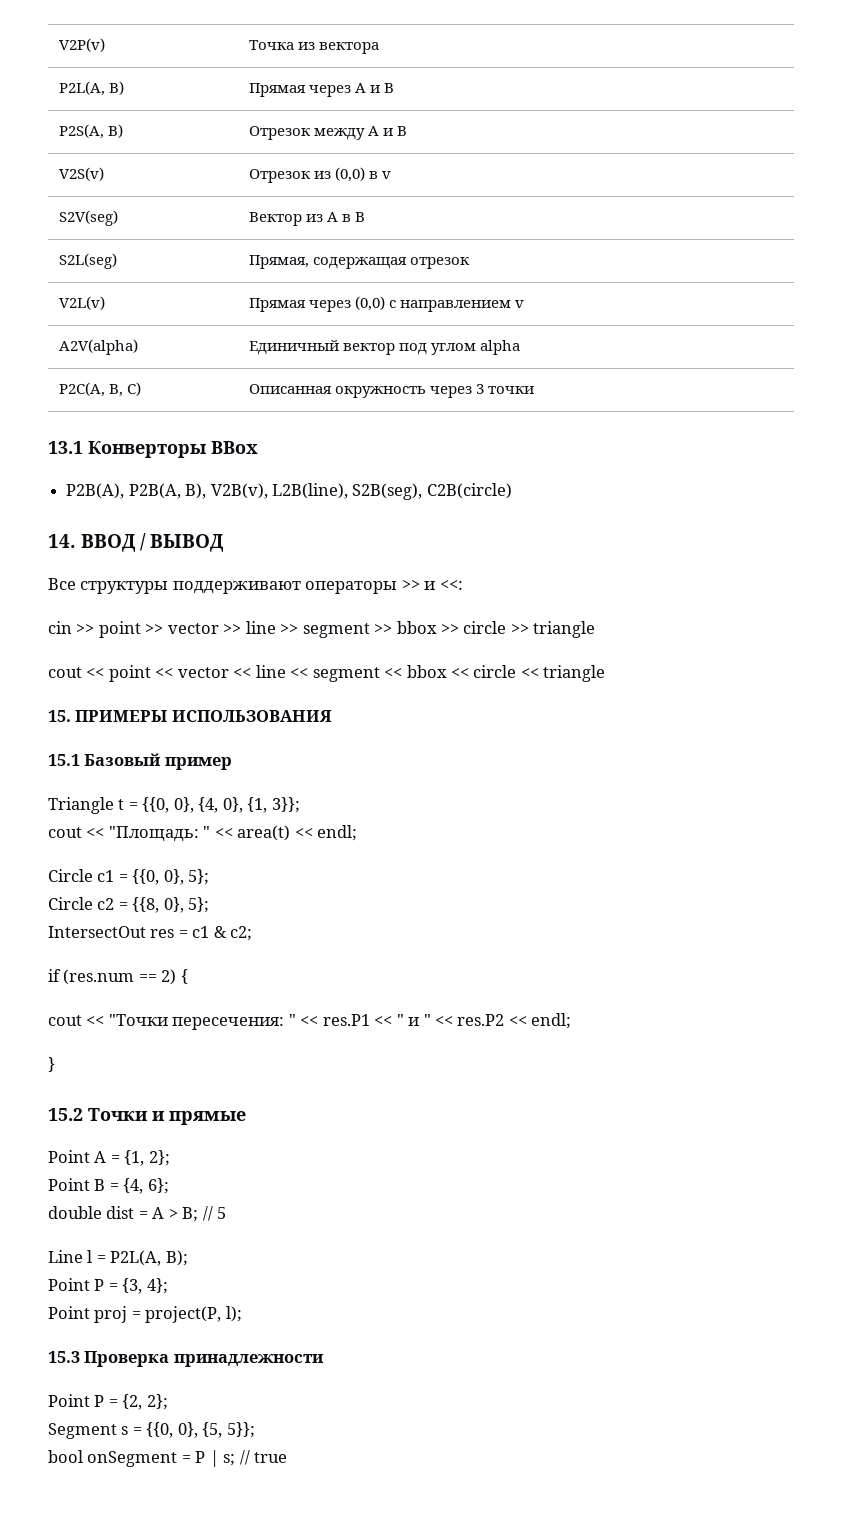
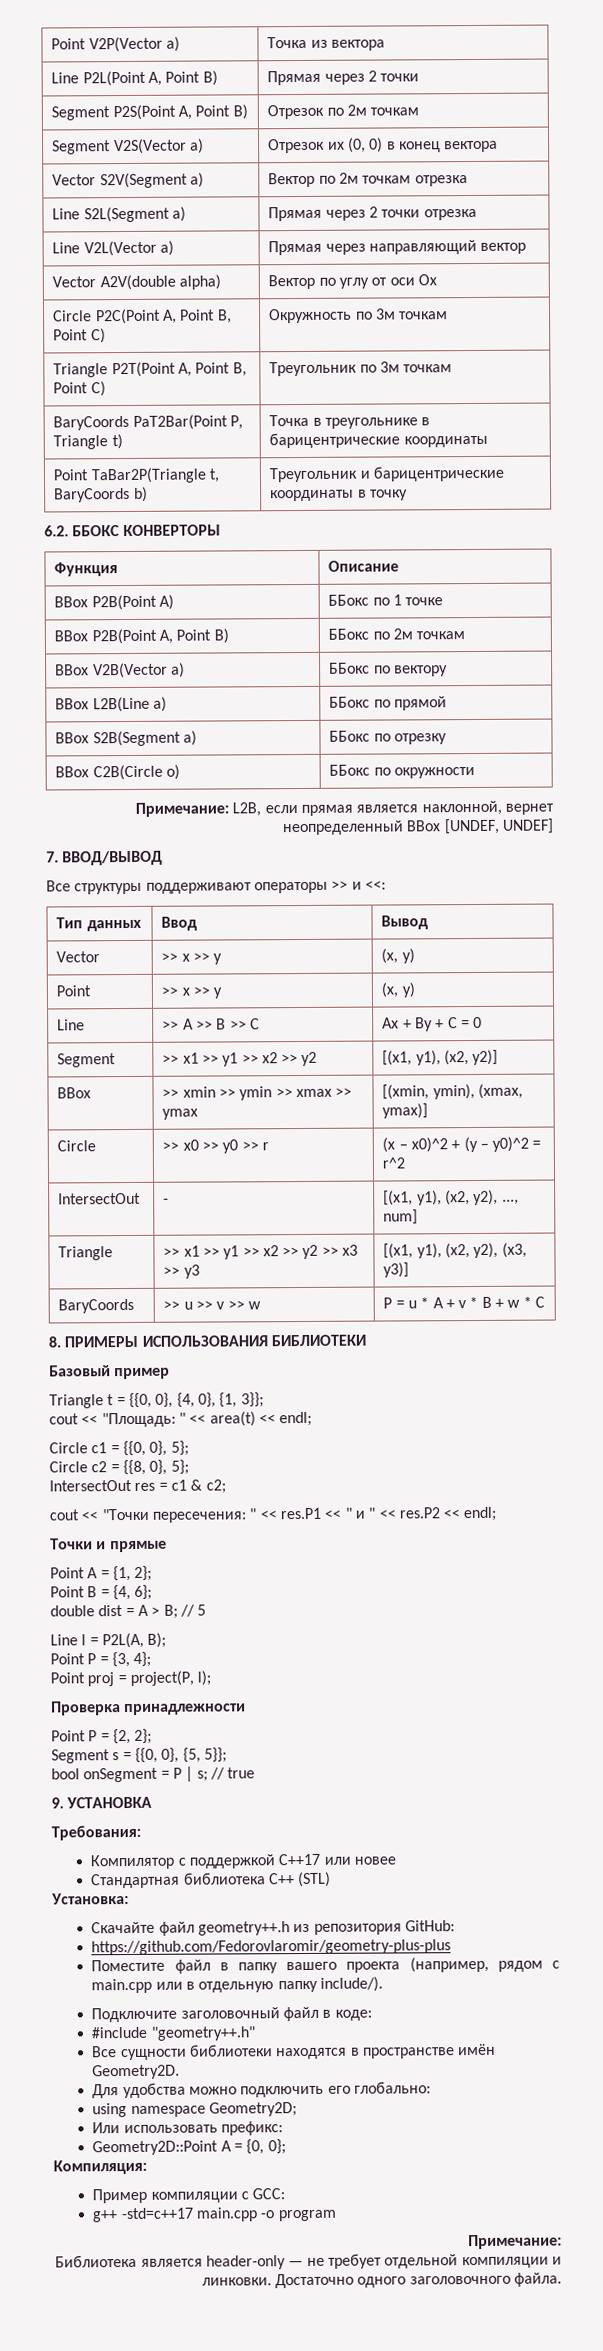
- V2P(v) | Точка из вектора
+ Point V2P(Vector a) | Точка из вектора
- P2L(A, B) | Прямая через A и B
- P2S(A, B) | Отрезок между A и B
- V2S(v) | Отрезок из (0,0) в v
- S2V(seg) | Вектор из A в B
- S2L(seg) | Прямая, содержащая отрезок
- V2L(v) | Прямая через (0,0) с направлением v
- A2V(alpha) | Единичный вектор под углом alpha
- P2C(A, B, C) | Описанная окружность через 3 точки
- 13.1 Конверторы BBox
- P2B(A), P2B(A, B), V2B(v), L2B(line), S2B(seg), C2B(circle)
- 14. ВВОД / ВЫВОД
+ Line P2L(Point A, Point B) | Прямая через 2 точки
+ Segment P2S(Point A, Point B) | Отрезок по 2м точкам
+ Segment V2S(Vector a) | Отрезок их (0, 0) в конец вектора
+ Vector S2V(Segment a) | Вектор по 2м точкам отрезка
+ Line S2L(Segment a) | Прямая через 2 точки отрезка
+ Line V2L(Vector a) | Прямая через направляющий вектор
+ Vector A2V(double alpha) | Вектор по углу от оси Ox
+ Circle P2C(Point A, Point B, Point C) | Окружность по 3м точкам
+ Triangle P2T(Point A, Point B, Point C) | Треугольник по 3м точкам
+ BaryCoords PaT2Bar(Point P, Triangle t) | Точка в треугольнике в барицентрические координаты
+ Point TaBar2P(Triangle t, BaryCoords b) | Треугольник и барицентрические координаты в точку
+ 6.2. ББОКС КОНВЕРТОРЫ
+ Функция | Описание
+ BBox P2B(Point A) | ББокс по 1 точке
+ BBox P2B(Point A, Point B) | ББокс по 2м точкам
+ BBox V2B(Vector a) | ББокс по вектору
+ BBox L2B(Line a) | ББокс по прямой
+ BBox S2B(Segment a) | ББокс по отрезку
+ BBox C2B(Circle o) | ББокс по окружности
+ Примечание: L2B, если прямая является наклонной, вернет неопределенный BBox [UNDEF, UNDEF]
+ 7. ВВОД/ВЫВОД
- cin >> point >> vector >> line >> segment >> bbox >> circle >> triangle
- cout << point << vector << line << segment << bbox << circle << triangle
- 15. ПРИМЕРЫ ИСПОЛЬЗОВАНИЯ
- 15.1 Базовый пример
+ Тип данных | Ввод | Вывод
+ Vector | >> x >> y | (x, y)
+ Point | >> x >> y | (x, y)
+ Line | >> A >> B >> C | Ax + By + C = 0
+ Segment | >> x1 >> y1 >> x2 >> y2 | [(x1, y1), (x2, y2)]
+ BBox | >> xmin >> ymin >> xmax >> ymax | [(xmin, ymin), (xmax, ymax)]
+ Circle | >> x0 >> y0 >> r | (x – x0)^2 + (y – y0)^2 = r^2
+ IntersectOut | - | [(x1, y1), (x2, y2), ..., num]
+ Triangle | >> x1 >> y1 >> x2 >> y2 >> x3 >> y3 | [(x1, y1), (x2, y2), (x3, y3)]
+ BaryCoords | >> u >> v >> w | P = u * A + v * B + w * C
+ 8. ПРИМЕРЫ ИСПОЛЬЗОВАНИЯ БИБЛИОТЕКИ
+ Базовый пример
- if (res.num == 2) {
- }
- 15.2 Точки и прямые
+ Точки и прямые
- 15.3 Проверка принадлежности
+ Проверка принадлежности
+ 9. УСТАНОВКА
+ Требования:
+ Компилятор с поддержкой C++17 или новее
+ Стандартная библиотека C++ (STL)
+ Установка:
+ Скачайте файл geometry++.h из репозитория GitHub:
+ https://github.com/FedorovIaromir/geometry-plus-plus
+ Поместите файл в папку вашего проекта (например, рядом с main.cpp или в отдельную папку include/).
+ Подключите заголовочный файл в коде:
+ #include "geometry++.h"
+ Все сущности библиотеки находятся в пространстве имён Geometry2D.
+ Для удобства можно подключить его глобально:
+ using namespace Geometry2D;
+ Или использовать префикс:
+ Geometry2D::Point A = {0, 0};
+ Компиляция:
+ Пример компиляции с GCC:
+ g++ -std=c++17 main.cpp -o program
+ Примечание:
+ Библиотека является header-only — не требует отдельной компиляции и линковки. Достаточно одного заголовочного файла.

